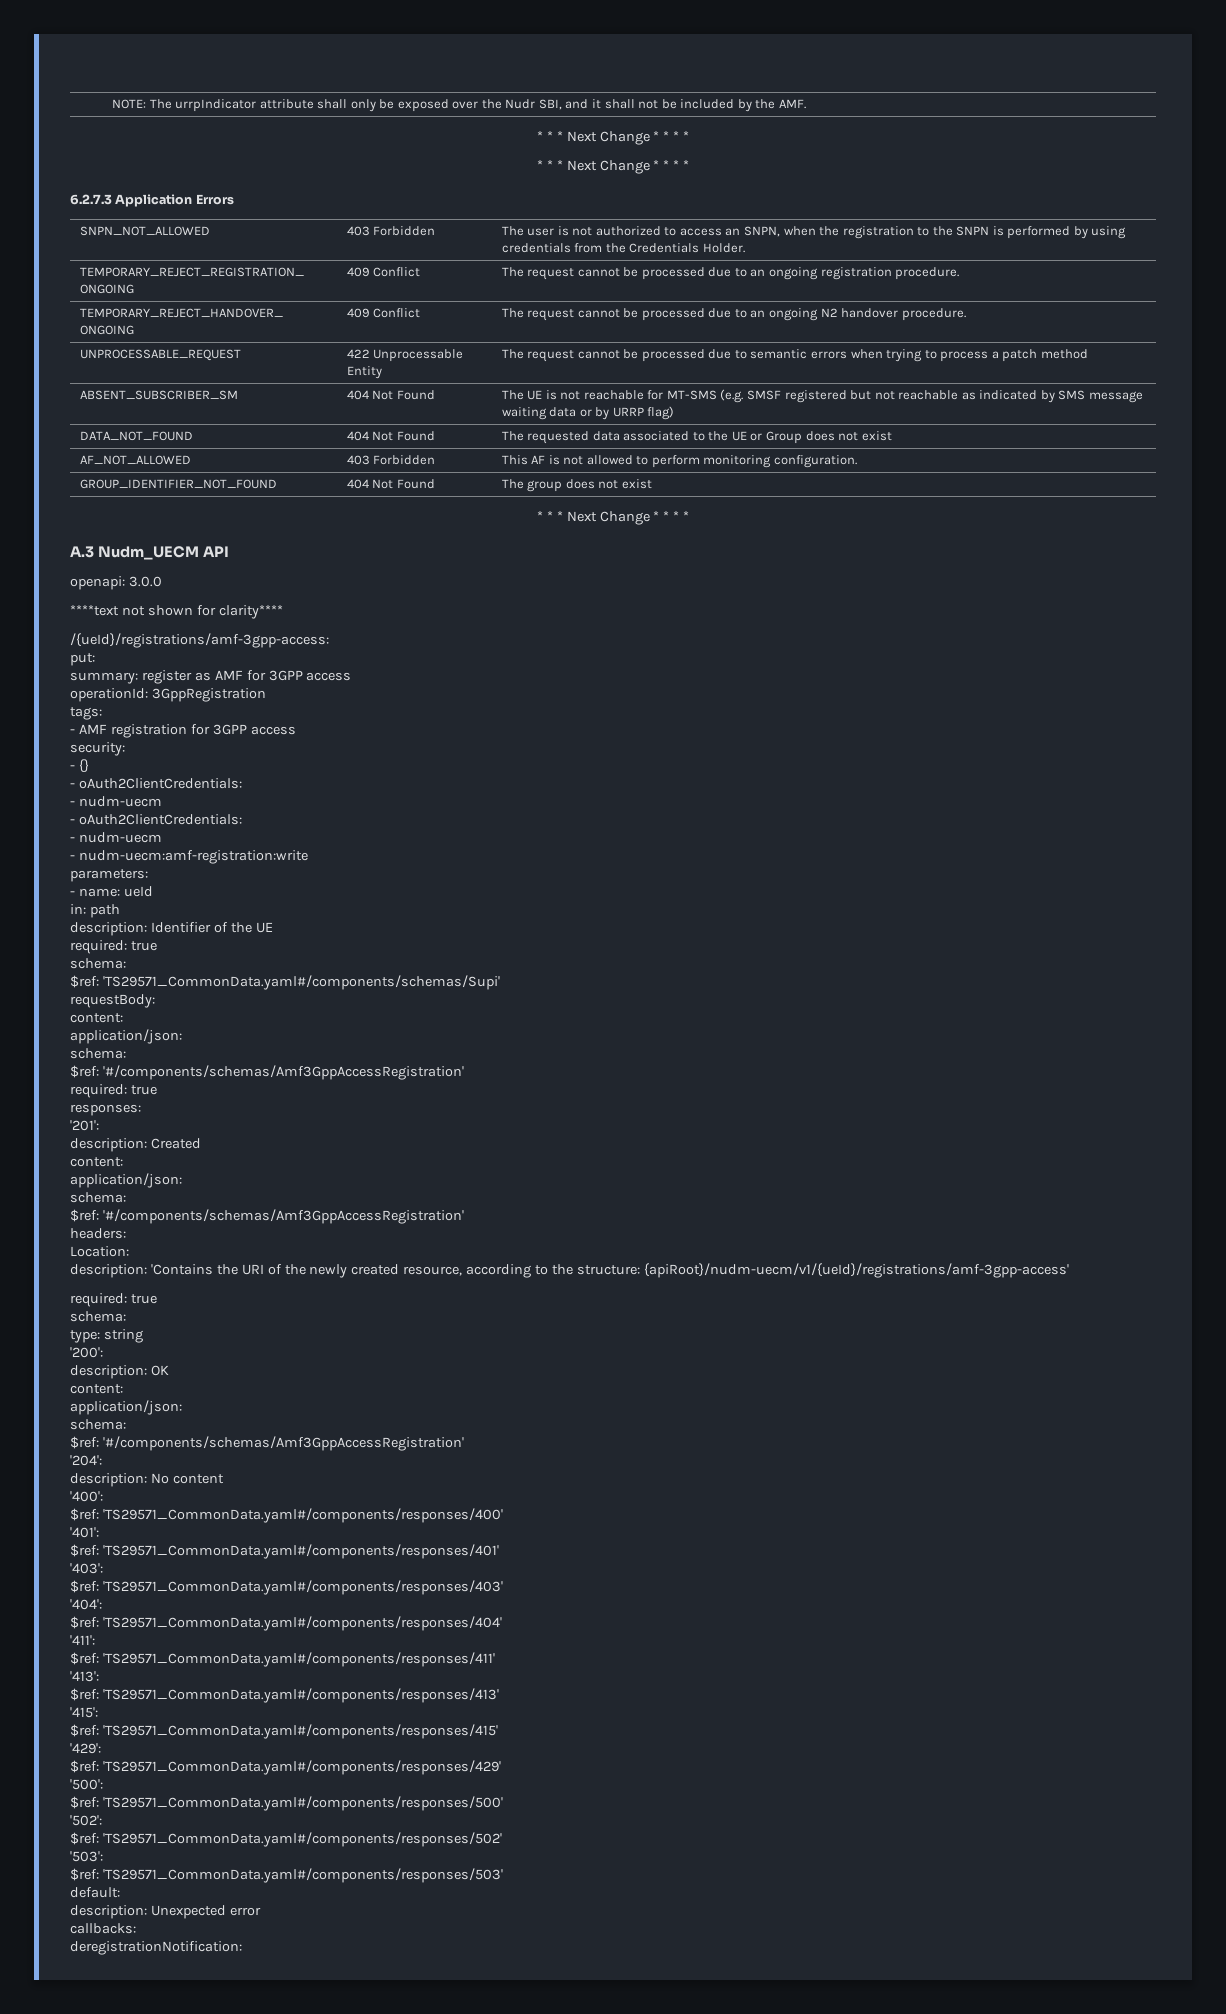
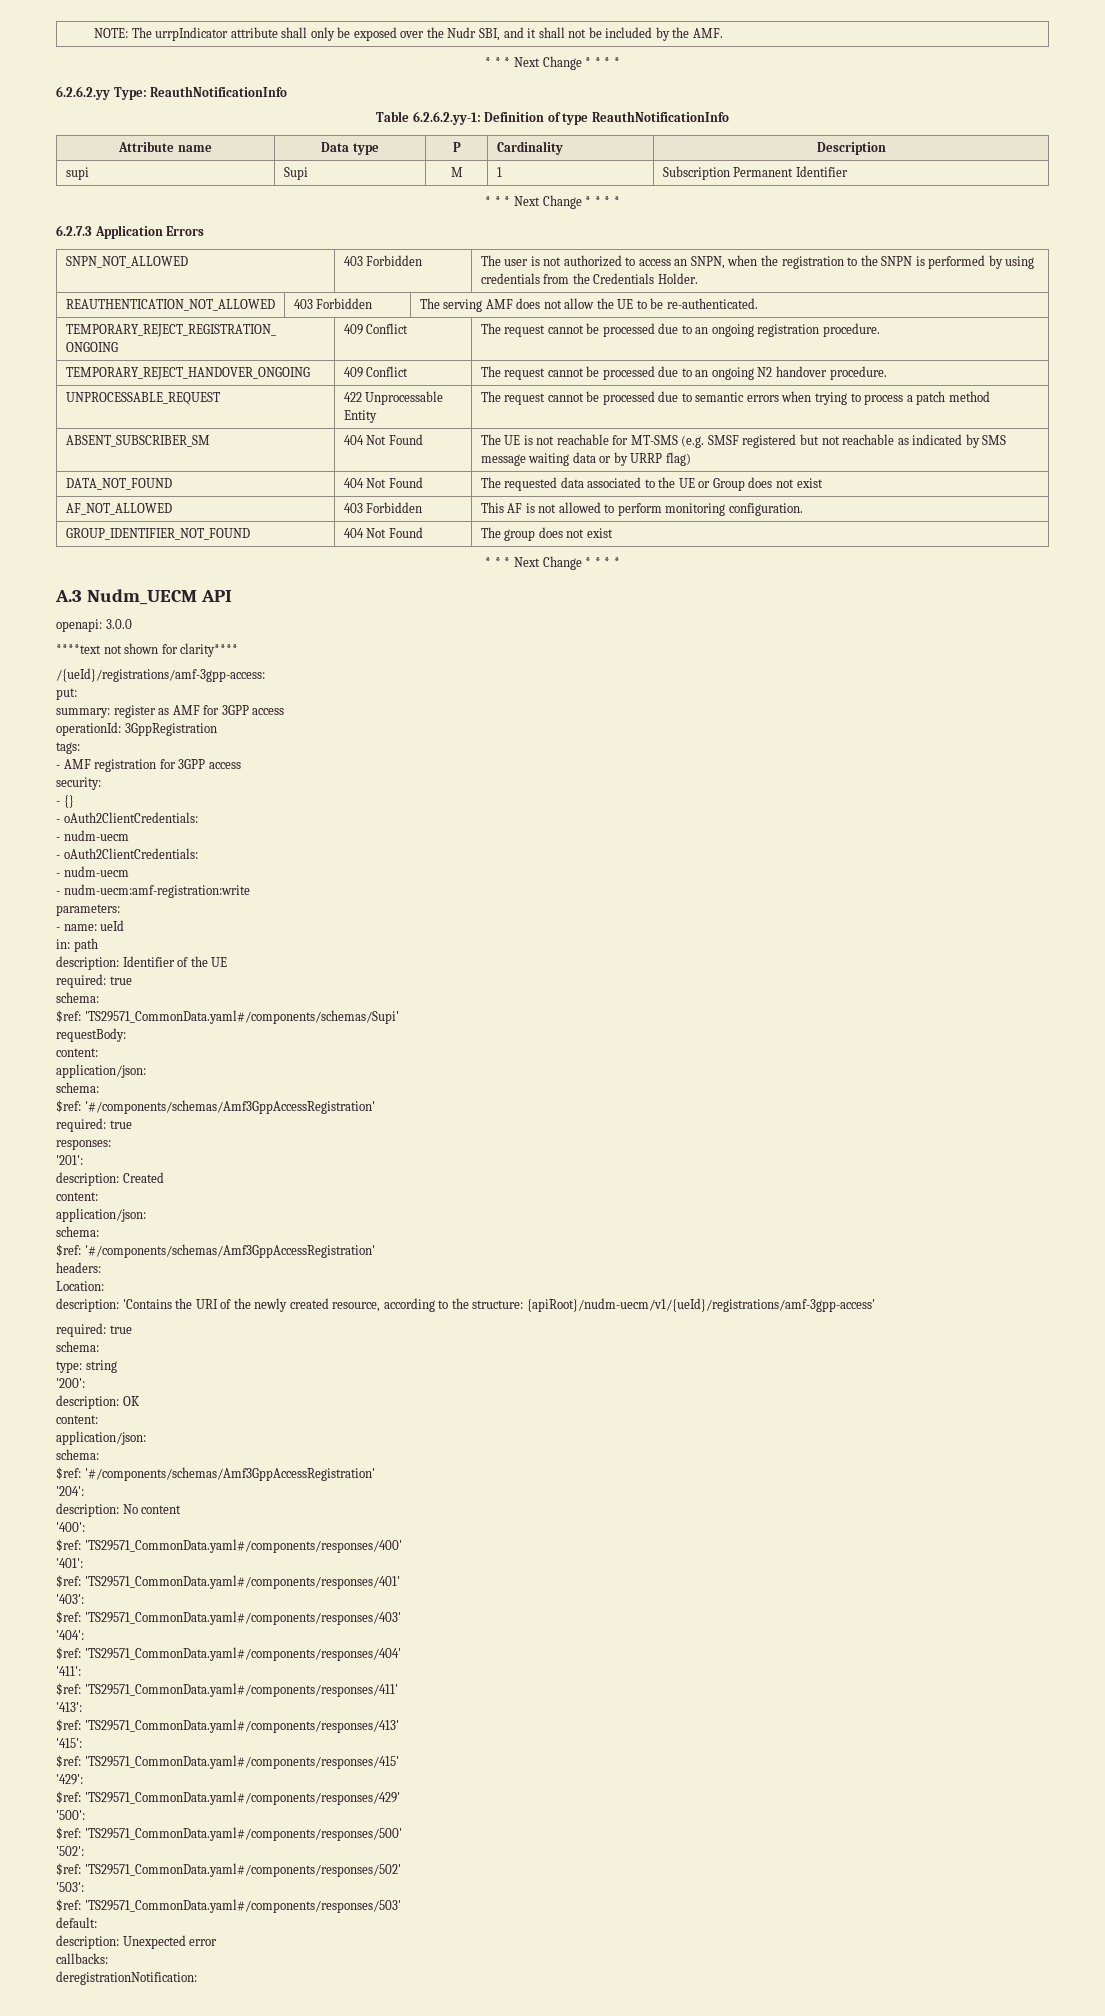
+ 6.2.6.2.yy Type: ReauthNotificationInfo
+ Table 6.2.6.2.yy-1: Definition of type ReauthNotificationInfo
+ Attribute name | Data type | P | Cardinality | Description
+ supi | Supi | M | 1 | Subscription Permanent Identifier
+ REAUTHENTICATION_NOT_ALLOWED | 403 Forbidden | The serving AMF does not allow the UE to be re-authenticated.

